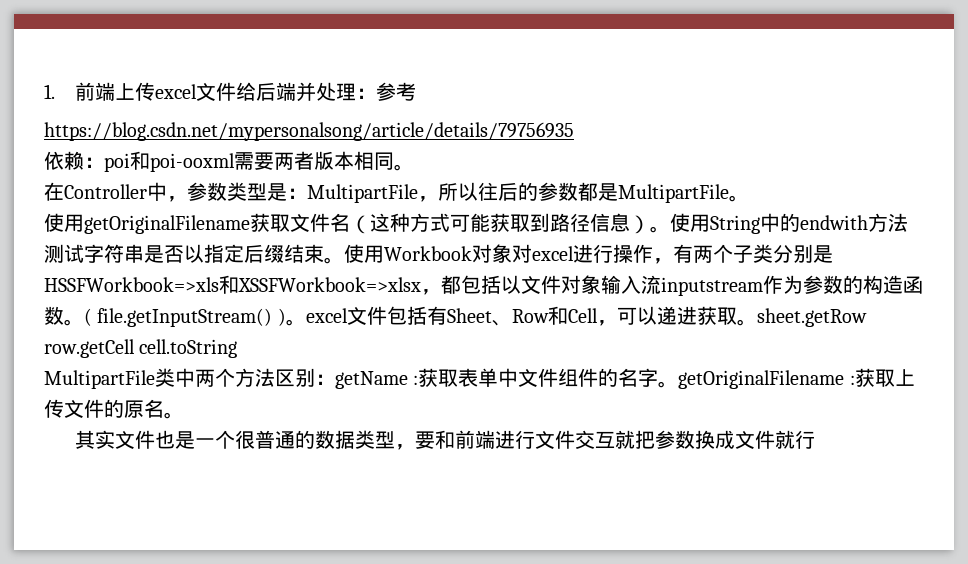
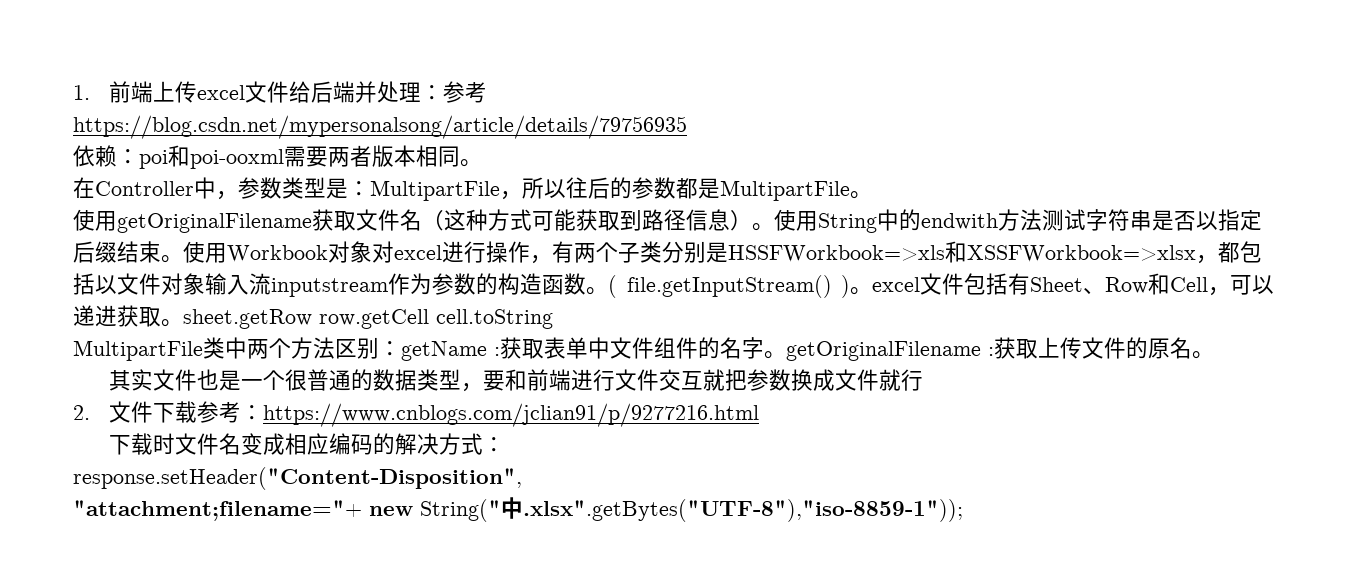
+ 2.文件下载参考：https://www.cnblogs.com/jclian91/p/9277216.html
+ 下载时文件名变成相应编码的解决方式：
+ response.setHeader("Content-Disposition",
+ "attachment;filename="+ new String("中.xlsx".getBytes("UTF-8"),"iso-8859-1"));

